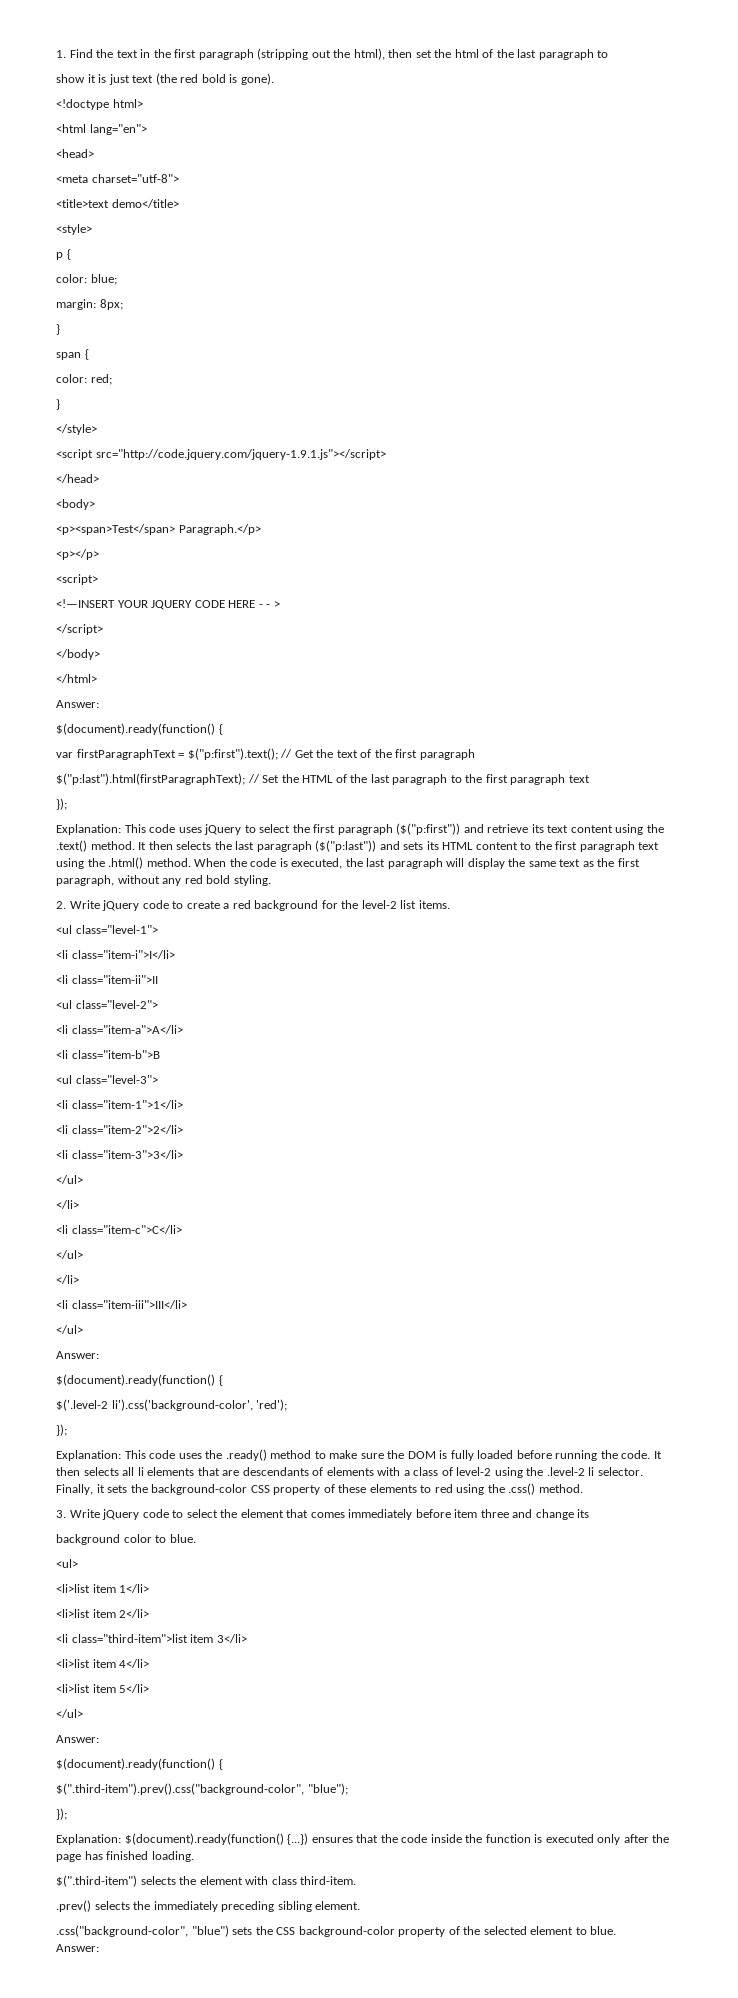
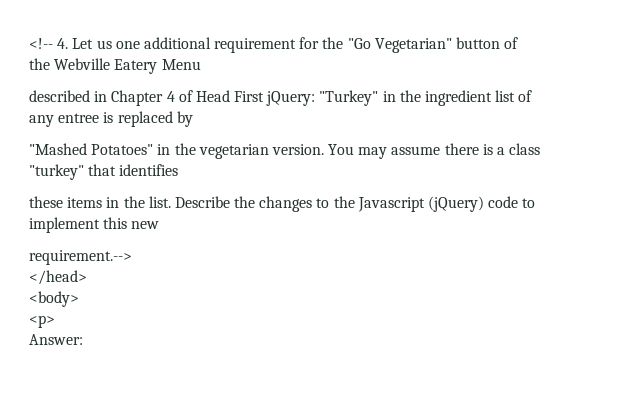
- 1. Find the text in the first paragraph (stripping out the html), then set the html of the last paragraph to
- show it is just text (the red bold is gone).
- <!doctype html>
- <html lang="en">
- <head>
- <meta charset="utf-8">
- <title>text demo</title>
- <style>
- p {
- color: blue;
- margin: 8px;
- }
- span {
- color: red;
- }
- </style>
- <script src="http://code.jquery.com/jquery-1.9.1.js"></script>
+ <!-- 4. Let us one additional requirement for the "Go Vegetarian" button of the Webville Eatery Menu
+ described in Chapter 4 of Head First jQuery: "Turkey" in the ingredient list of any entree is replaced by
+ "Mashed Potatoes" in the vegetarian version. You may assume there is a class "turkey" that identifies
+ these items in the list. Describe the changes to the Javascript (jQuery) code to implement this new
+ requirement.-->
  </head>
  <body>
- <p><span>Test</span> Paragraph.</p>
- <p></p>
- <script>
- <!—INSERT YOUR JQUERY CODE HERE - - >
- </script>
- </body>
- </html>
- Answer:
- $(document).ready(function() {
- var firstParagraphText = $("p:first").text(); // Get the text of the first paragraph
- $("p:last").html(firstParagraphText); // Set the HTML of the last paragraph to the first paragraph text
- });
- Explanation: This code uses jQuery to select the first paragraph ($("p:first")) and retrieve its text content using the .text() method. It then selects the last paragraph ($("p:last")) and sets its HTML content to the first paragraph text using the .html() method. When the code is executed, the last paragraph will display the same text as the first paragraph, without any red bold styling.
- 2. Write jQuery code to create a red background for the level-2 list items.
- <ul class="level-1">
- <li class="item-i">I</li>
- <li class="item-ii">II
- <ul class="level-2">
- <li class="item-a">A</li>
- <li class="item-b">B
- <ul class="level-3">
- <li class="item-1">1</li>
- <li class="item-2">2</li>
- <li class="item-3">3</li>
- </ul>
- </li>
- <li class="item-c">C</li>
- </ul>
- </li>
- <li class="item-iii">III</li>
- </ul>
- Answer:
- $(document).ready(function() {
- $('.level-2 li').css('background-color', 'red');
- });
- Explanation: This code uses the .ready() method to make sure the DOM is fully loaded before running the code. It then selects all li elements that are descendants of elements with a class of level-2 using the .level-2 li selector. Finally, it sets the background-color CSS property of these elements to red using the .css() method.
- 3. Write jQuery code to select the element that comes immediately before item three and change its
- background color to blue.
- <ul>
- <li>list item 1</li>
- <li>list item 2</li>
- <li class="third-item">list item 3</li>
- <li>list item 4</li>
- <li>list item 5</li>
- </ul>
- Answer:
- $(document).ready(function() {
- $(".third-item").prev().css("background-color", "blue");
- });
- Explanation: $(document).ready(function() {...}) ensures that the code inside the function is executed only after the page has finished loading.
- $(".third-item") selects the element with class third-item.
- .prev() selects the immediately preceding sibling element.
- .css("background-color", "blue") sets the CSS background-color property of the selected element to blue.
+ <p>

